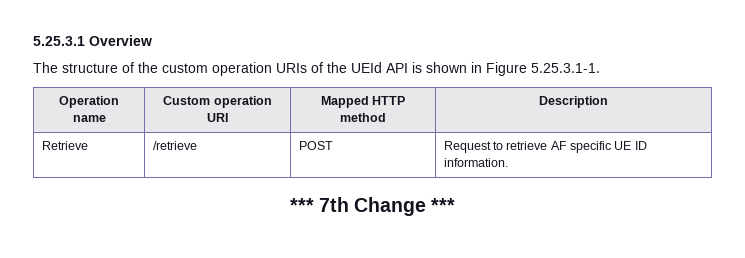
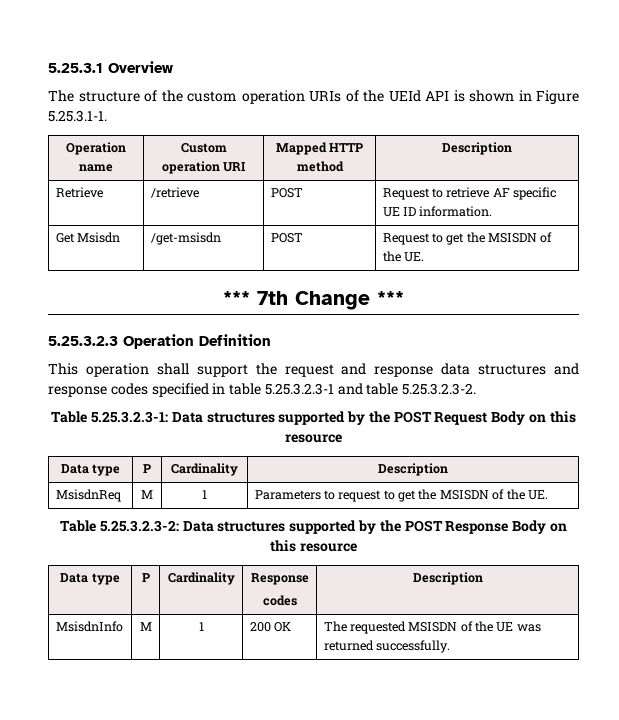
+ Get Msisdn | /get-msisdn | POST | Request to get the MSISDN of the UE.
  *** 7th Change ***
+ 5.25.3.2.3 Operation Definition
+ This operation shall support the request and response data structures and response codes specified in table 5.25.3.2.3-1 and table 5.25.3.2.3-2.
+ Table 5.25.3.2.3-1: Data structures supported by the POST Request Body on this resource
+ Data type | P | Cardinality | Description
+ MsisdnReq | M | 1 | Parameters to request to get the MSISDN of the UE.
+ Table 5.25.3.2.3-2: Data structures supported by the POST Response Body on this resource
+ Data type | P | Cardinality | Response
+ codes | Description
+ MsisdnInfo | M | 1 | 200 OK | The requested MSISDN of the UE was returned successfully.

